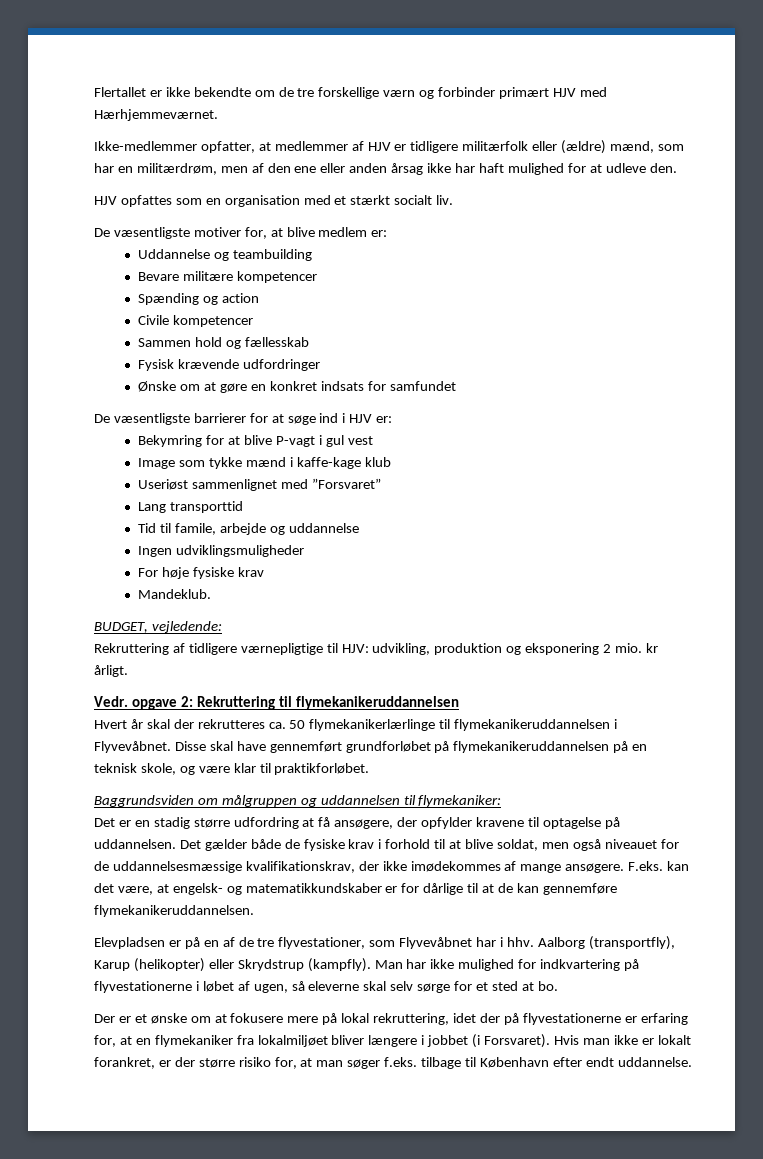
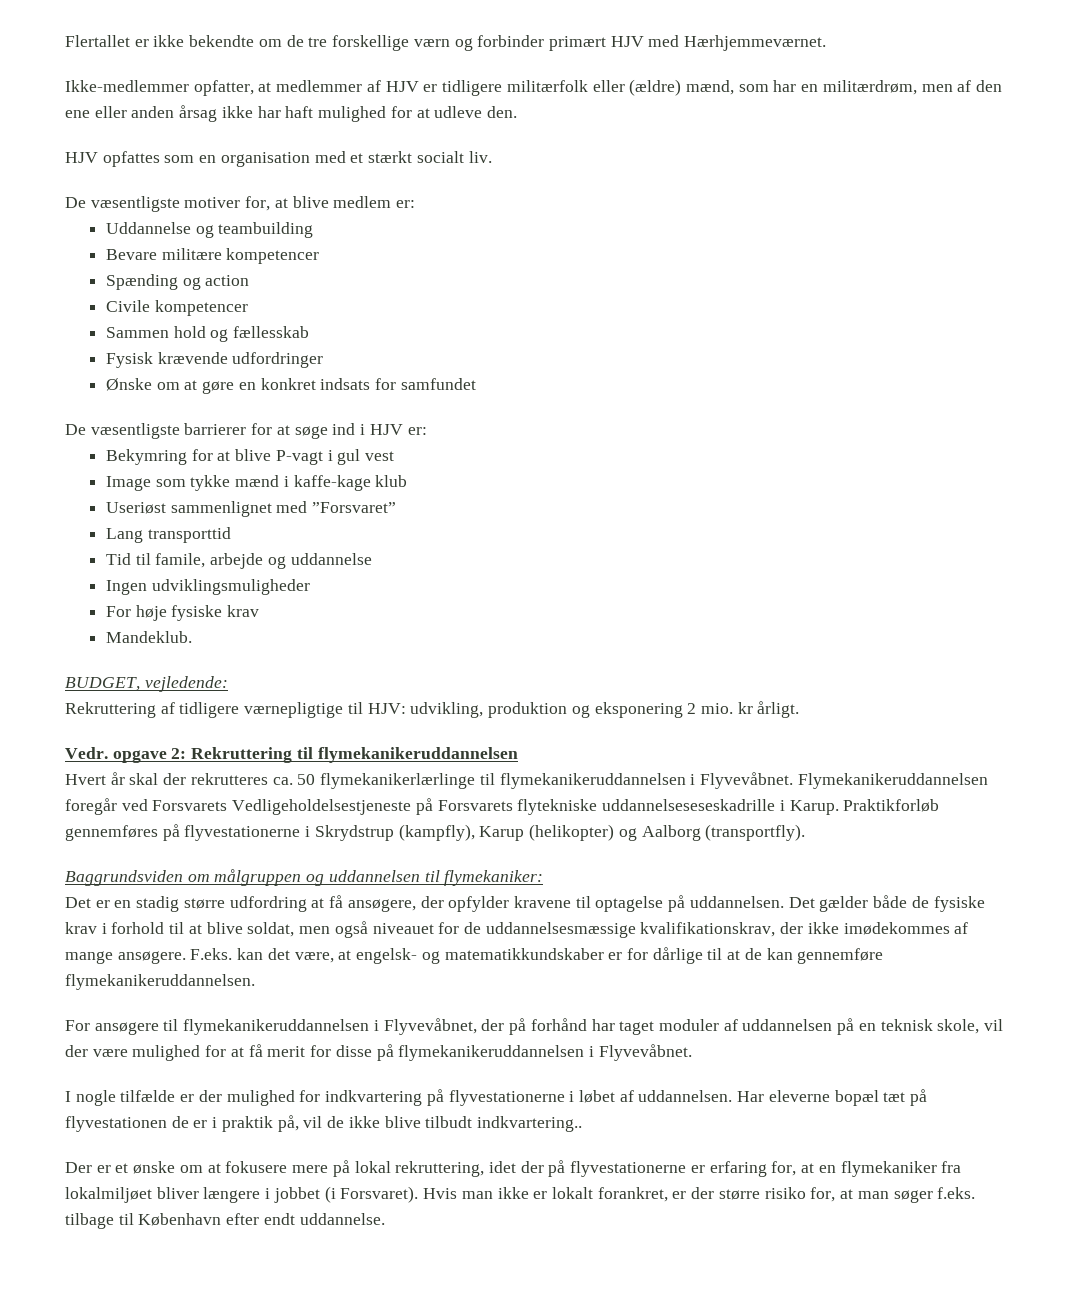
- Disse skal have gennemført grundforløbet på flymekanikeruddannelsen på en teknisk skole, og være klar til praktikforløbet.
+ Flymekanikeruddannelsen foregår ved Forsvarets Vedligeholdelsestjeneste på Forsvarets flytekniske uddannelseseseskadrille i Karup. Praktikforløb gennemføres på flyvestationerne i Skrydstrup (kampfly), Karup (helikopter) og Aalborg (transportfly).
- Elevpladsen er på en af de tre flyvestationer, som Flyvevåbnet har i hhv. Aalborg (transportfly), Karup (helikopter) eller Skrydstrup (kampfly). Man har ikke mulighed for indkvartering på flyvestationerne i løbet af ugen, så eleverne skal selv sørge for et sted at bo.
+ For ansøgere til flymekanikeruddannelsen i Flyvevåbnet, der på forhånd har taget moduler af uddannelsen på en teknisk skole, vil der være mulighed for at få merit for disse på flymekanikeruddannelsen i Flyvevåbnet.
+ I nogle tilfælde er der mulighed for indkvartering på flyvestationerne i løbet af uddannelsen. Har eleverne bopæl tæt på flyvestationen de er i praktik på, vil de ikke blive tilbudt indkvartering..

